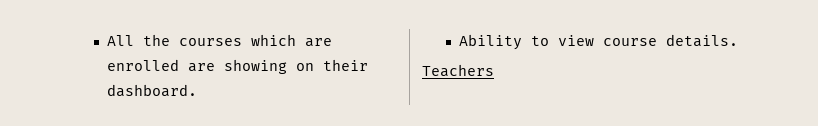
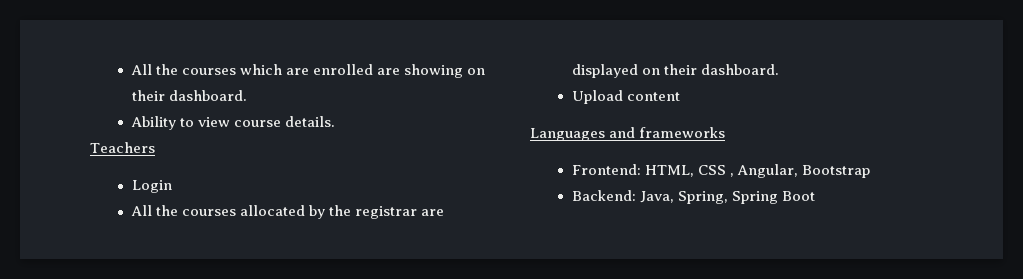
+ Login
+ All the courses allocated by the registrar are displayed on their dashboard.
+ Upload content
+ Languages and frameworks
+ Frontend: HTML, CSS , Angular, Bootstrap
+ Backend: Java, Spring, Spring Boot

